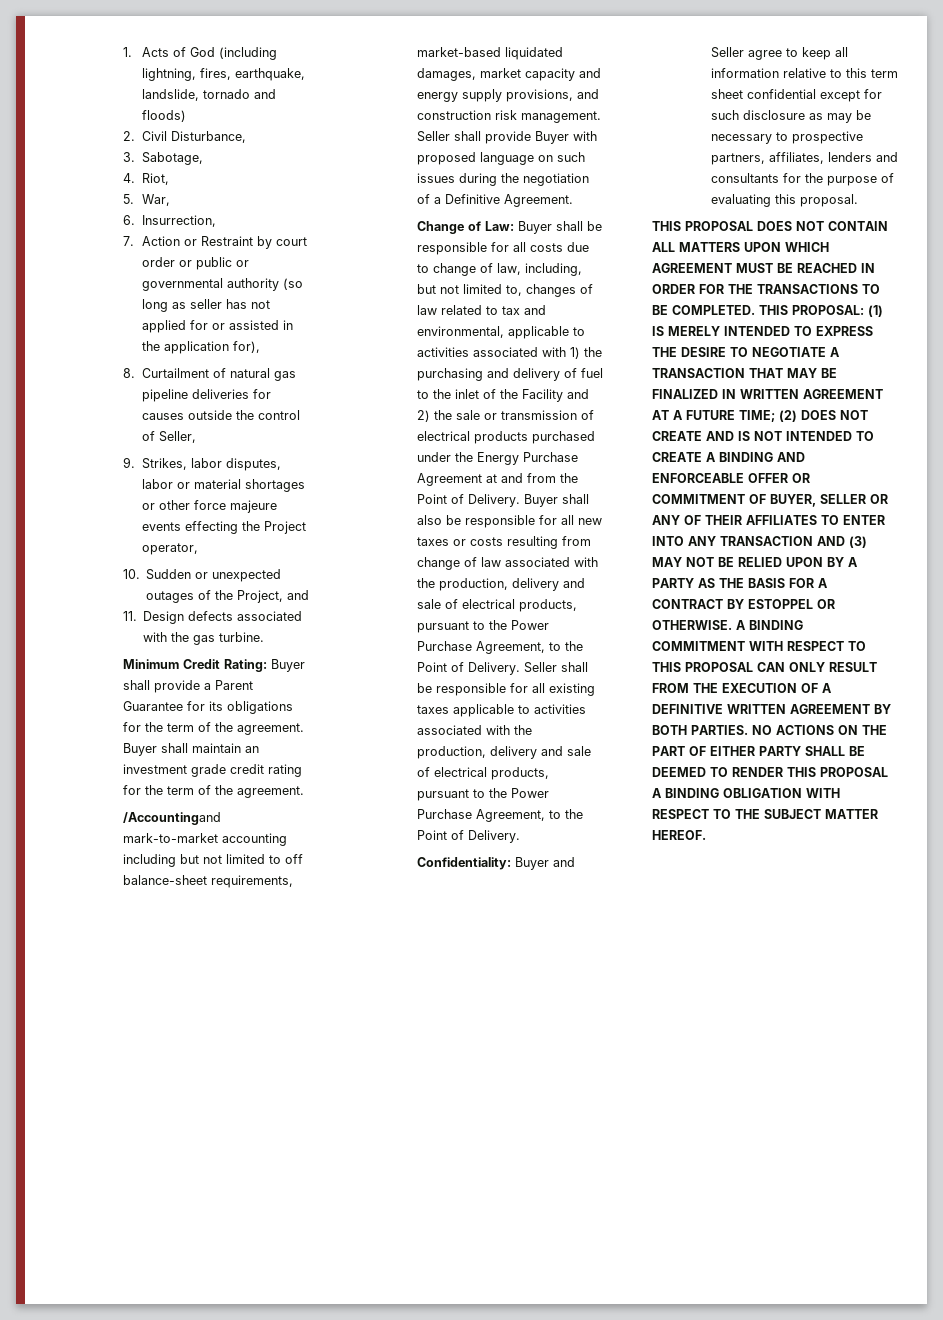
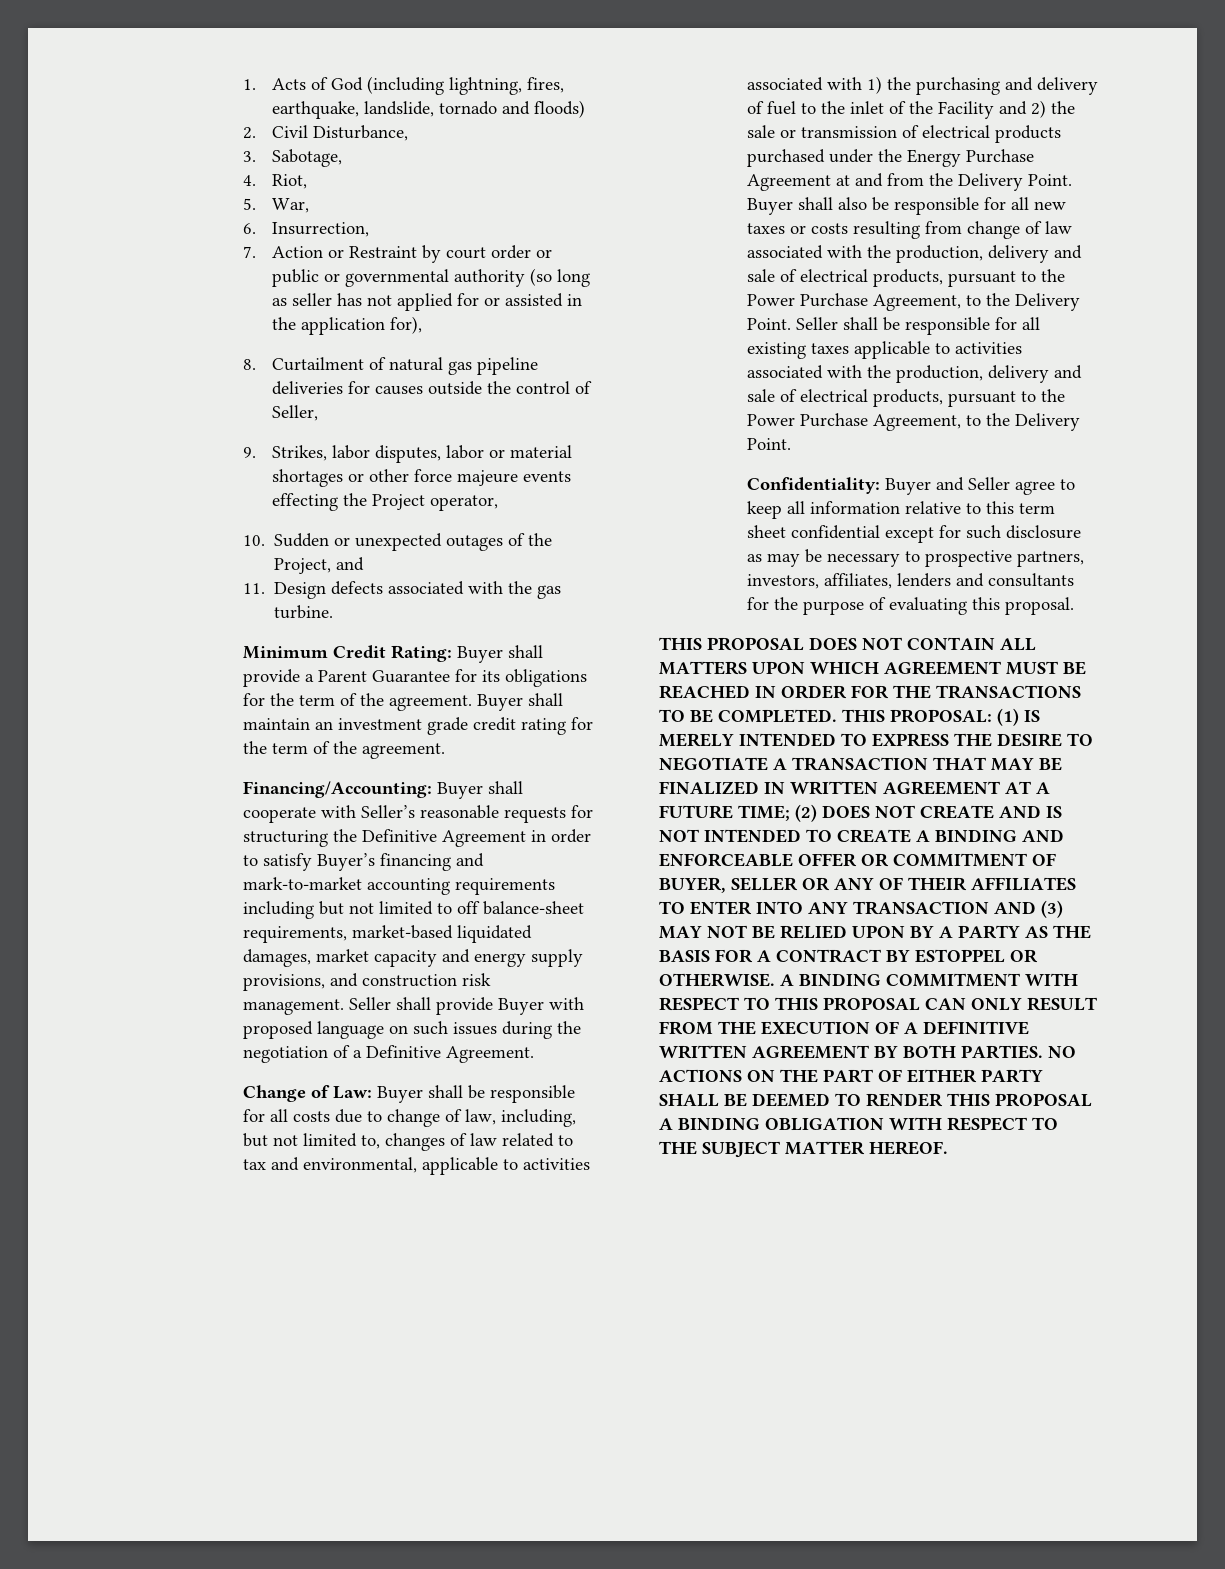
- /Accountingand mark-to-market accounting including but not limited to off balance-sheet requirements, market-based liquidated damages, market capacity and energy supply provisions, and construction risk management.
+ Financing/Accounting: Buyer shall cooperate with Seller’s reasonable requests for structuring the Definitive Agreement in order to satisfy Buyer’s financing and mark-to-market accounting requirements including but not limited to off balance-sheet requirements, market-based liquidated damages, market capacity and energy supply provisions, and construction risk management.
- Buyer shall be responsible for all costs due to change of law, including, but not limited to, changes of law related to tax and environmental, applicable to activities associated with 1) the purchasing and delivery of fuel to the inlet of the Facility and 2) the sale or transmission of electrical products purchased under the Energy Purchase Agreement at and from the Point of Delivery.
+ Buyer shall be responsible for all costs due to change of law, including, but not limited to, changes of law related to tax and environmental, applicable to activities associated with 1) the purchasing and delivery of fuel to the inlet of the Facility and 2) the sale or transmission of electrical products purchased under the Energy Purchase Agreement at and from the Delivery Point.
- Buyer shall also be responsible for all new taxes or costs resulting from change of law associated with the production, delivery and sale of electrical products, pursuant to the Power Purchase Agreement, to the Point of Delivery.
+ Buyer shall also be responsible for all new taxes or costs resulting from change of law associated with the production, delivery and sale of electrical products, pursuant to the Power Purchase Agreement, to the Delivery Point.
- Seller shall be responsible for all existing taxes applicable to activities associated with the production, delivery and sale of electrical products, pursuant to the Power Purchase Agreement, to the Point of Delivery.
+ Seller shall be responsible for all existing taxes applicable to activities associated with the production, delivery and sale of electrical products, pursuant to the Power Purchase Agreement, to the Delivery Point.
- Confidentiality: Buyer and Seller agree to keep all information relative to this term sheet confidential except for such disclosure as may be necessary to prospective partners, affiliates, lenders and consultants for the purpose of evaluating this proposal.
+ Confidentiality: Buyer and Seller agree to keep all information relative to this term sheet confidential except for such disclosure as may be necessary to prospective partners, investors, affiliates, lenders and consultants for the purpose of evaluating this proposal.

